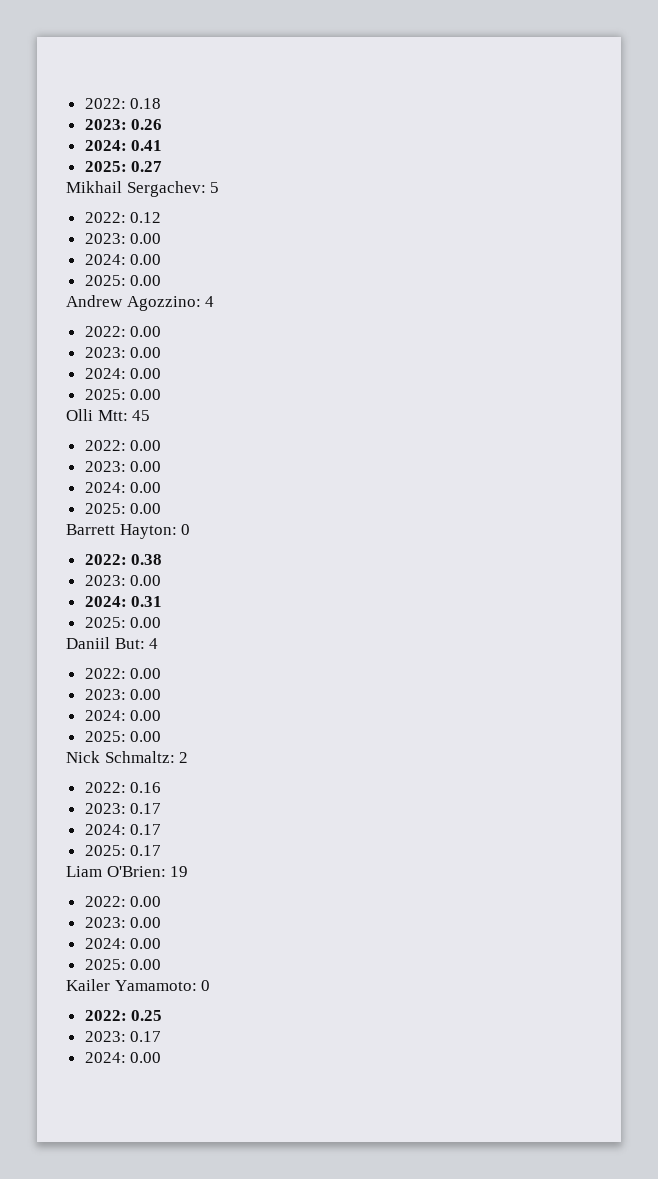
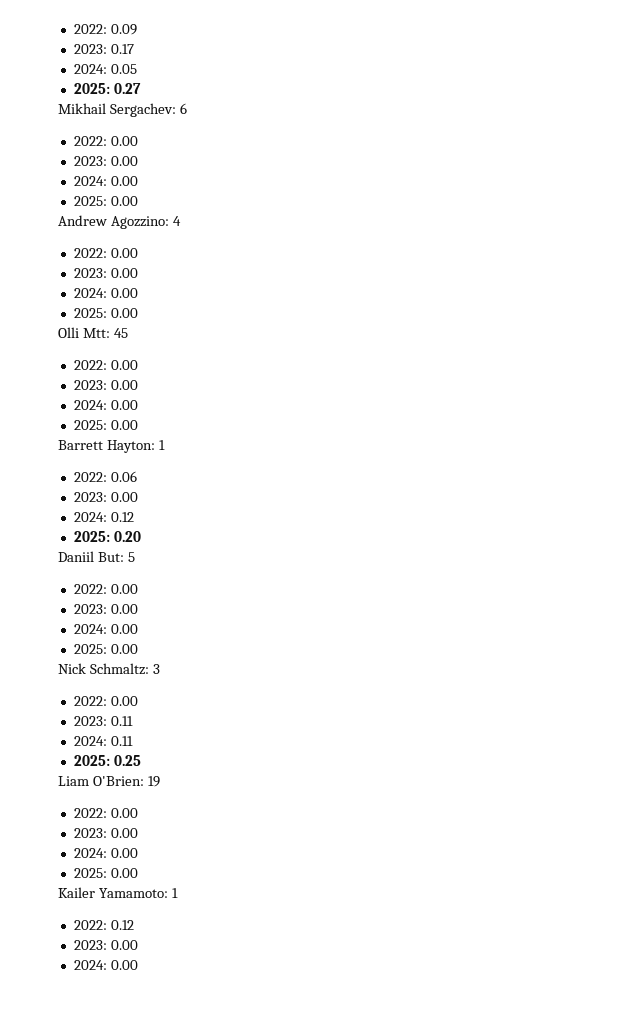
- 2022: 0.18
- 2023: 0.26
- 2024: 0.41
+ 2022: 0.09
+ 2023: 0.17
+ 2024: 0.05
- Mikhail Sergachev: 5
- 2022: 0.12
+ Mikhail Sergachev: 6
+ 2022: 0.00
- Barrett Hayton: 0
- 2022: 0.38
+ Barrett Hayton: 1
+ 2022: 0.06
  2023: 0.00
- 2024: 0.31
- 2025: 0.00
+ 2024: 0.12
+ 2025: 0.20
- Daniil But: 4
+ Daniil But: 5
- Nick Schmaltz: 2
- 2022: 0.16
- 2023: 0.17
- 2024: 0.17
- 2025: 0.17
+ Nick Schmaltz: 3
+ 2022: 0.00
+ 2023: 0.11
+ 2024: 0.11
+ 2025: 0.25
- Kailer Yamamoto: 0
- 2022: 0.25
- 2023: 0.17
+ Kailer Yamamoto: 1
+ 2022: 0.12
+ 2023: 0.00

